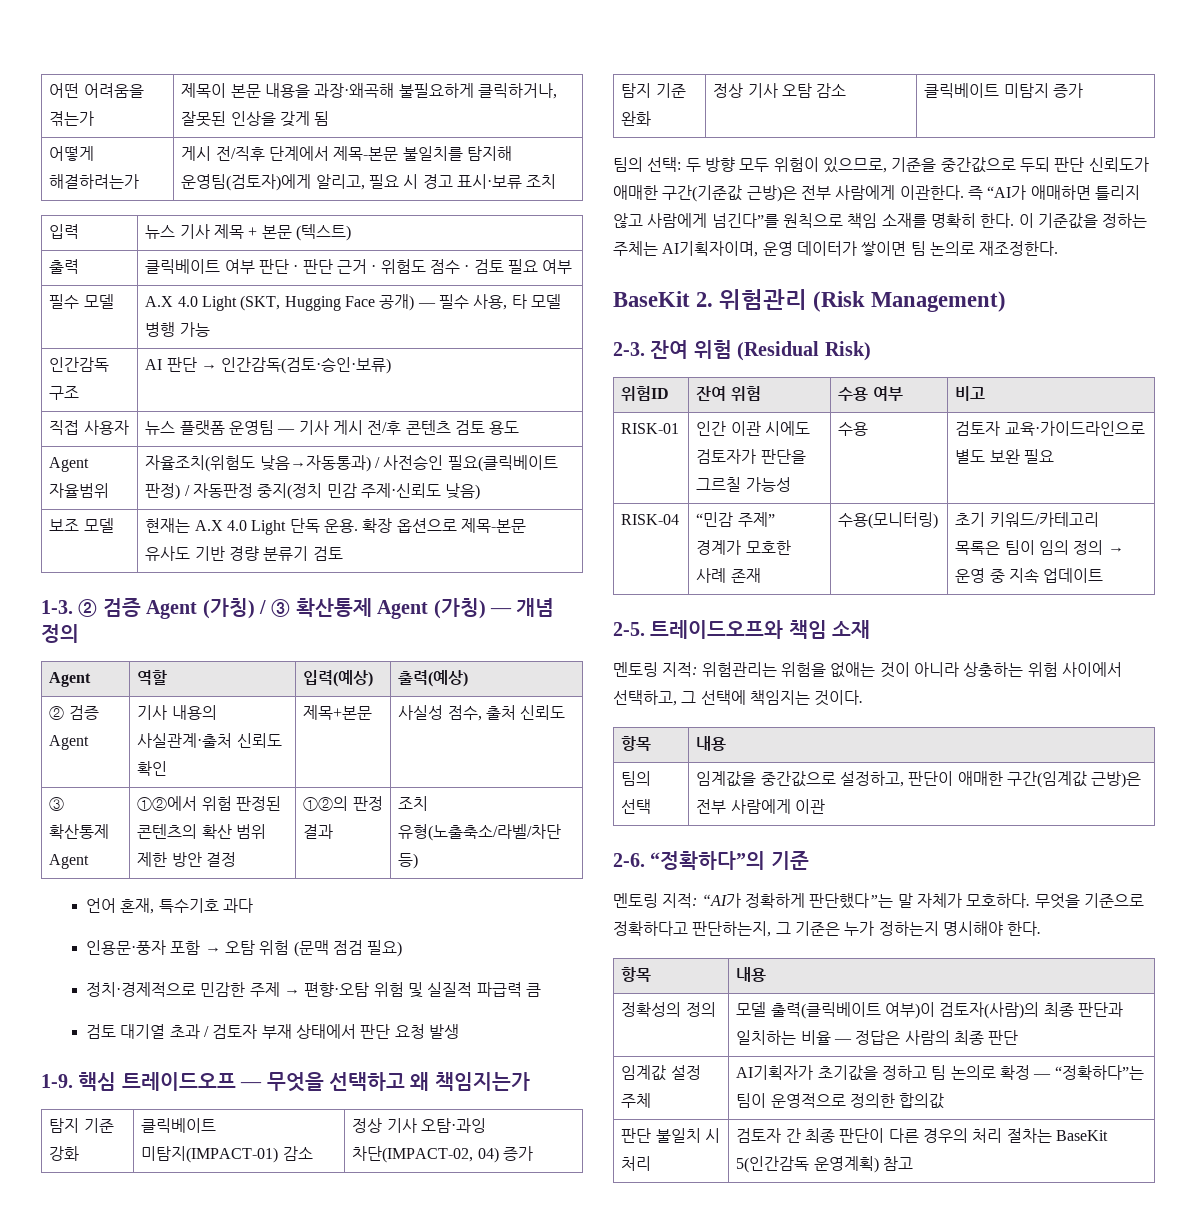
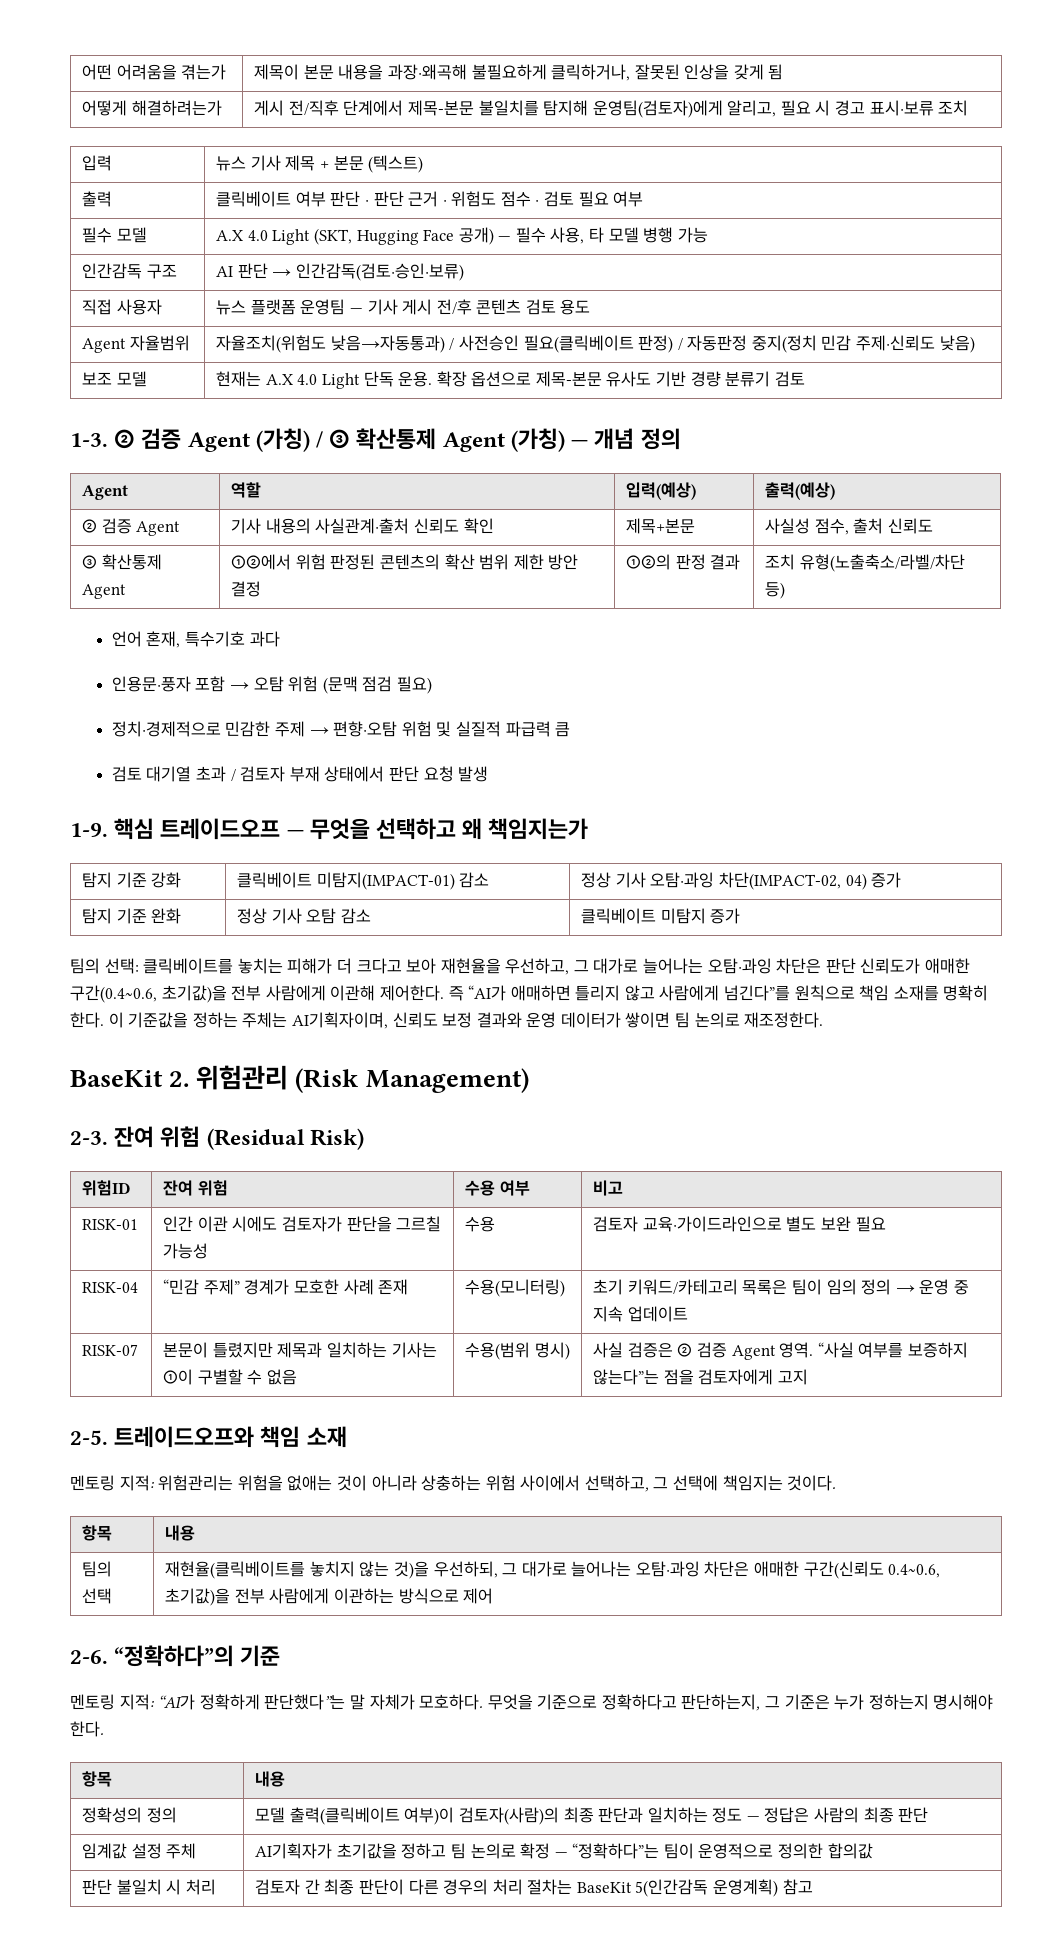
- 팀의 선택: 두 방향 모두 위험이 있으므로, 기준을 중간값으로 두되 판단 신뢰도가 애매한 구간(기준값 근방)은 전부 사람에게 이관한다.
+ 팀의 선택: 클릭베이트를 놓치는 피해가 더 크다고 보아 재현율을 우선하고, 그 대가로 늘어나는 오탐·과잉 차단은 판단 신뢰도가 애매한 구간(0.4~0.6, 초기값)을 전부 사람에게 이관해 제어한다.
- 이 기준값을 정하는 주체는 AI기획자이며, 운영 데이터가 쌓이면 팀 논의로 재조정한다.
+ 이 기준값을 정하는 주체는 AI기획자이며, 신뢰도 보정 결과와 운영 데이터가 쌓이면 팀 논의로 재조정한다.
+ RISK-07 | 본문이 틀렸지만 제목과 일치하는 기사는 ①이 구별할 수 없음 | 수용(범위 명시) | 사실 검증은 ② 검증 Agent 영역. “사실 여부를 보증하지 않는다”는 점을 검토자에게 고지
- 팀의 선택 | 임계값을 중간값으로 설정하고, 판단이 애매한 구간(임계값 근방)은 전부 사람에게 이관
+ 팀의 선택 | 재현율(클릭베이트를 놓치지 않는 것)을 우선하되, 그 대가로 늘어나는 오탐·과잉 차단은 애매한 구간(신뢰도 0.4~0.6, 초기값)을 전부 사람에게 이관하는 방식으로 제어
- 정확성의 정의 | 모델 출력(클릭베이트 여부)이 검토자(사람)의 최종 판단과 일치하는 비율 — 정답은 사람의 최종 판단
+ 정확성의 정의 | 모델 출력(클릭베이트 여부)이 검토자(사람)의 최종 판단과 일치하는 정도 — 정답은 사람의 최종 판단

